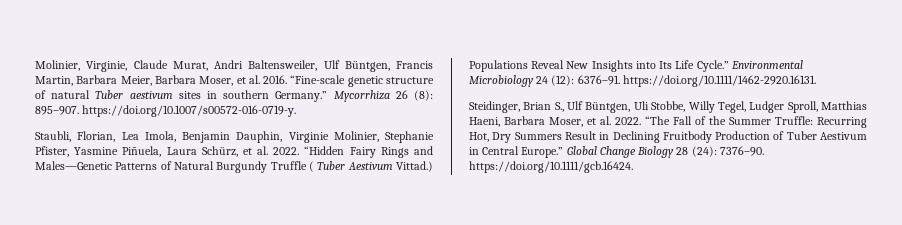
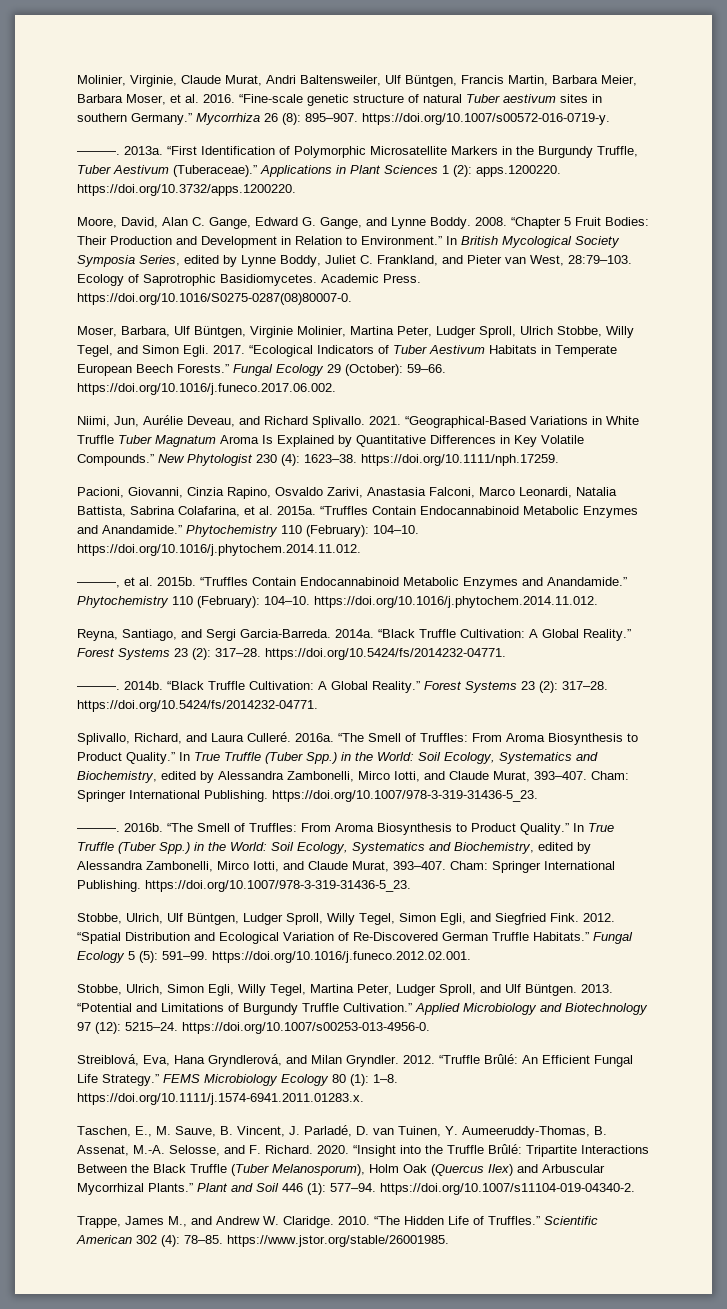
- Staubli, Florian, Lea Imola, Benjamin Dauphin, Virginie Molinier, Stephanie Pfister, Yasmine Piñuela, Laura Schürz, et al. 2022. “Hidden Fairy Rings and Males—Genetic Patterns of Natural Burgundy Truffle ( Tuber Aestivum Vittad.) Populations Reveal New Insights into Its Life Cycle.” Environmental Microbiology 24 (12): 6376–91. https://doi.org/10.1111/1462-2920.16131.
- Steidinger, Brian S., Ulf Büntgen, Uli Stobbe, Willy Tegel, Ludger Sproll, Matthias Haeni, Barbara Moser, et al. 2022. “The Fall of the Summer Truffle: Recurring Hot, Dry Summers Result in Declining Fruitbody Production of Tuber Aestivum in Central Europe.” Global Change Biology 28 (24): 7376–90. https://doi.org/10.1111/gcb.16424.
+ ———. 2013a. “First Identification of Polymorphic Microsatellite Markers in the Burgundy Truffle, Tuber Aestivum (Tuberaceae).” Applications in Plant Sciences 1 (2): apps.1200220. https://doi.org/10.3732/apps.1200220.
+ Moore, David, Alan C. Gange, Edward G. Gange, and Lynne Boddy. 2008. “Chapter 5 Fruit Bodies: Their Production and Development in Relation to Environment.” In British Mycological Society Symposia Series, edited by Lynne Boddy, Juliet C. Frankland, and Pieter van West, 28:79–103. Ecology of Saprotrophic Basidiomycetes. Academic Press. https://doi.org/10.1016/S0275-0287(08)80007-0.
+ Moser, Barbara, Ulf Büntgen, Virginie Molinier, Martina Peter, Ludger Sproll, Ulrich Stobbe, Willy Tegel, and Simon Egli. 2017. “Ecological Indicators of Tuber Aestivum Habitats in Temperate European Beech Forests.” Fungal Ecology 29 (October): 59–66. https://doi.org/10.1016/j.funeco.2017.06.002.
+ Niimi, Jun, Aurélie Deveau, and Richard Splivallo. 2021. “Geographical-Based Variations in White Truffle Tuber Magnatum Aroma Is Explained by Quantitative Differences in Key Volatile Compounds.” New Phytologist 230 (4): 1623–38. https://doi.org/10.1111/nph.17259.
+ Pacioni, Giovanni, Cinzia Rapino, Osvaldo Zarivi, Anastasia Falconi, Marco Leonardi, Natalia Battista, Sabrina Colafarina, et al. 2015a. “Truffles Contain Endocannabinoid Metabolic Enzymes and Anandamide.” Phytochemistry 110 (February): 104–10. https://doi.org/10.1016/j.phytochem.2014.11.012.
+ ———, et al. 2015b. “Truffles Contain Endocannabinoid Metabolic Enzymes and Anandamide.” Phytochemistry 110 (February): 104–10. https://doi.org/10.1016/j.phytochem.2014.11.012.
+ Reyna, Santiago, and Sergi Garcia-Barreda. 2014a. “Black Truffle Cultivation: A Global Reality.” Forest Systems 23 (2): 317–28. https://doi.org/10.5424/fs/2014232-04771.
+ ———. 2014b. “Black Truffle Cultivation: A Global Reality.” Forest Systems 23 (2): 317–28. https://doi.org/10.5424/fs/2014232-04771.
+ Splivallo, Richard, and Laura Culleré. 2016a. “The Smell of Truffles: From Aroma Biosynthesis to Product Quality.” In True Truffle (Tuber Spp.) in the World: Soil Ecology, Systematics and Biochemistry, edited by Alessandra Zambonelli, Mirco Iotti, and Claude Murat, 393–407. Cham: Springer International Publishing. https://doi.org/10.1007/978-3-319-31436-5_23.
+ ———. 2016b. “The Smell of Truffles: From Aroma Biosynthesis to Product Quality.” In True Truffle (Tuber Spp.) in the World: Soil Ecology, Systematics and Biochemistry, edited by Alessandra Zambonelli, Mirco Iotti, and Claude Murat, 393–407. Cham: Springer International Publishing. https://doi.org/10.1007/978-3-319-31436-5_23.
+ Stobbe, Ulrich, Ulf Büntgen, Ludger Sproll, Willy Tegel, Simon Egli, and Siegfried Fink. 2012. “Spatial Distribution and Ecological Variation of Re-Discovered German Truffle Habitats.” Fungal Ecology 5 (5): 591–99. https://doi.org/10.1016/j.funeco.2012.02.001.
+ Stobbe, Ulrich, Simon Egli, Willy Tegel, Martina Peter, Ludger Sproll, and Ulf Büntgen. 2013. “Potential and Limitations of Burgundy Truffle Cultivation.” Applied Microbiology and Biotechnology 97 (12): 5215–24. https://doi.org/10.1007/s00253-013-4956-0.
+ Streiblová, Eva, Hana Gryndlerová, and Milan Gryndler. 2012. “Truffle Brûlé: An Efficient Fungal Life Strategy.” FEMS Microbiology Ecology 80 (1): 1–8. https://doi.org/10.1111/j.1574-6941.2011.01283.x.
+ Taschen, E., M. Sauve, B. Vincent, J. Parladé, D. van Tuinen, Y. Aumeeruddy-Thomas, B. Assenat, M.-A. Selosse, and F. Richard. 2020. “Insight into the Truffle Brûlé: Tripartite Interactions Between the Black Truffle (Tuber Melanosporum), Holm Oak (Quercus Ilex) and Arbuscular Mycorrhizal Plants.” Plant and Soil 446 (1): 577–94. https://doi.org/10.1007/s11104-019-04340-2.
+ Trappe, James M., and Andrew W. Claridge. 2010. “The Hidden Life of Truffles.” Scientific American 302 (4): 78–85. https://www.jstor.org/stable/26001985.

